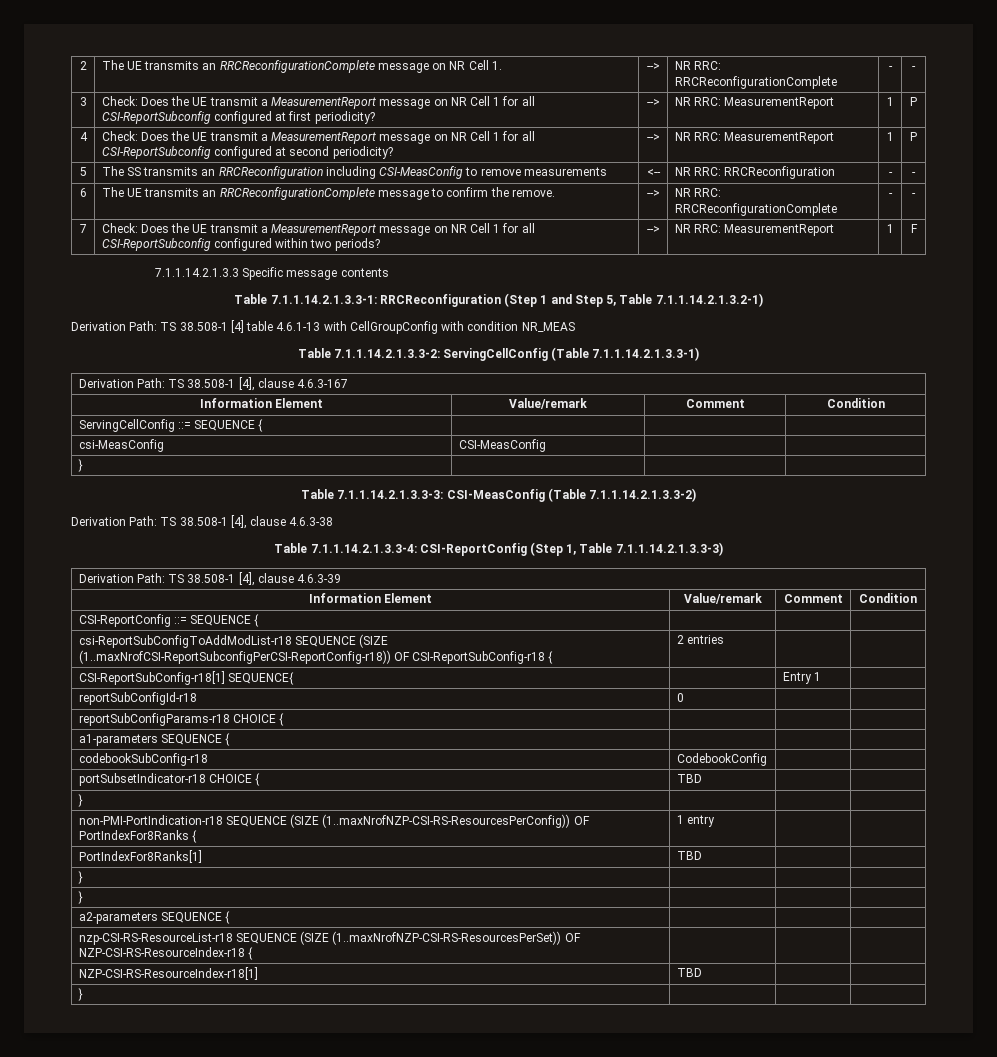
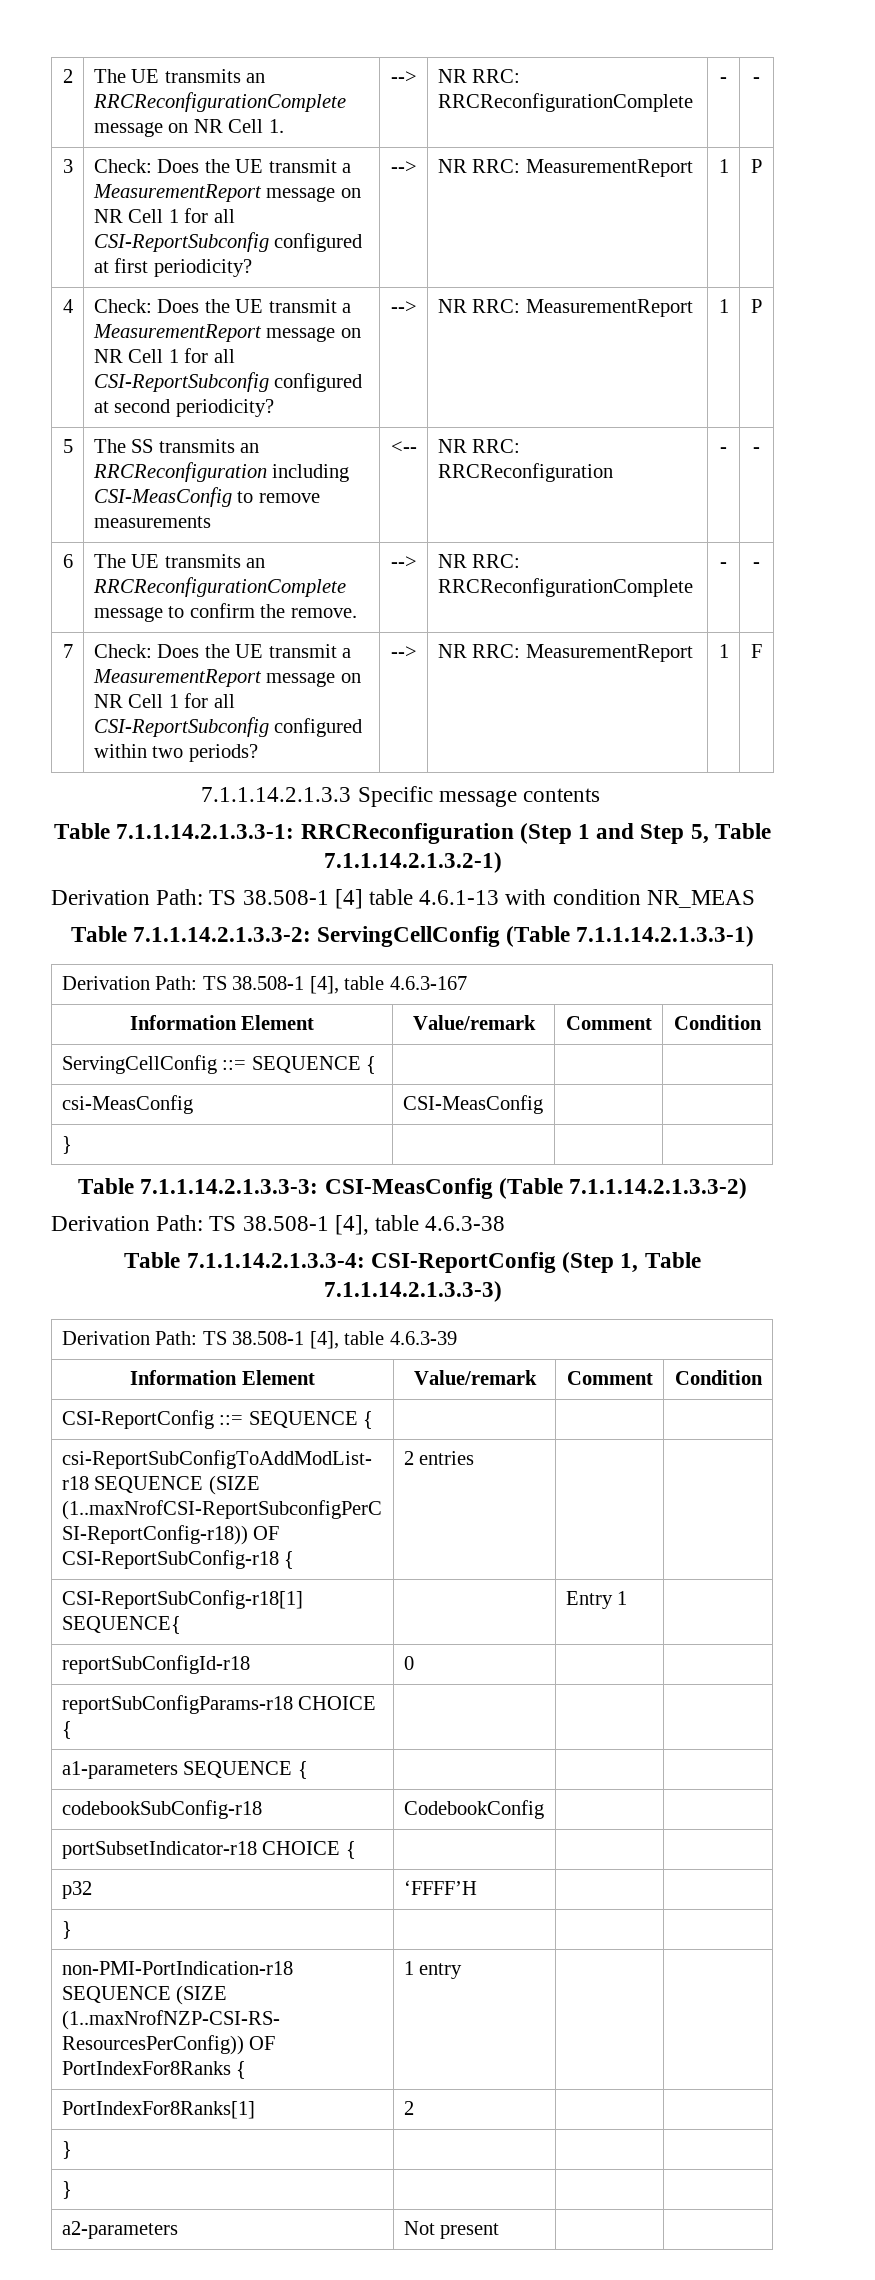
- Derivation Path: TS 38.508-1 [4] table 4.6.1-13 with CellGroupConfig with condition NR_MEAS
+ Derivation Path: TS 38.508-1 [4] table 4.6.1-13 with condition NR_MEAS
- Derivation Path: TS 38.508-1 [4], clause 4.6.3-167
+ Derivation Path: TS 38.508-1 [4], table 4.6.3-167
- Derivation Path: TS 38.508-1 [4], clause 4.6.3-38
+ Derivation Path: TS 38.508-1 [4], table 4.6.3-38
- Derivation Path: TS 38.508-1 [4], clause 4.6.3-39
+ Derivation Path: TS 38.508-1 [4], table 4.6.3-39
- portSubsetIndicator-r18 CHOICE { | TBD | |
+ portSubsetIndicator-r18 CHOICE { | | |
+ p32 | ‘FFFF’H | |
- PortIndexFor8Ranks[1] | TBD | |
+ PortIndexFor8Ranks[1] | 2 | |
- a2-parameters SEQUENCE { | | |
- nzp-CSI-RS-ResourceList-r18 SEQUENCE (SIZE (1..maxNrofNZP-CSI-RS-ResourcesPerSet)) OF NZP-CSI-RS-ResourceIndex-r18 { | | |
- NZP-CSI-RS-ResourceIndex-r18[1] | TBD | |
- } | | |
+ a2-parameters | Not present | |

